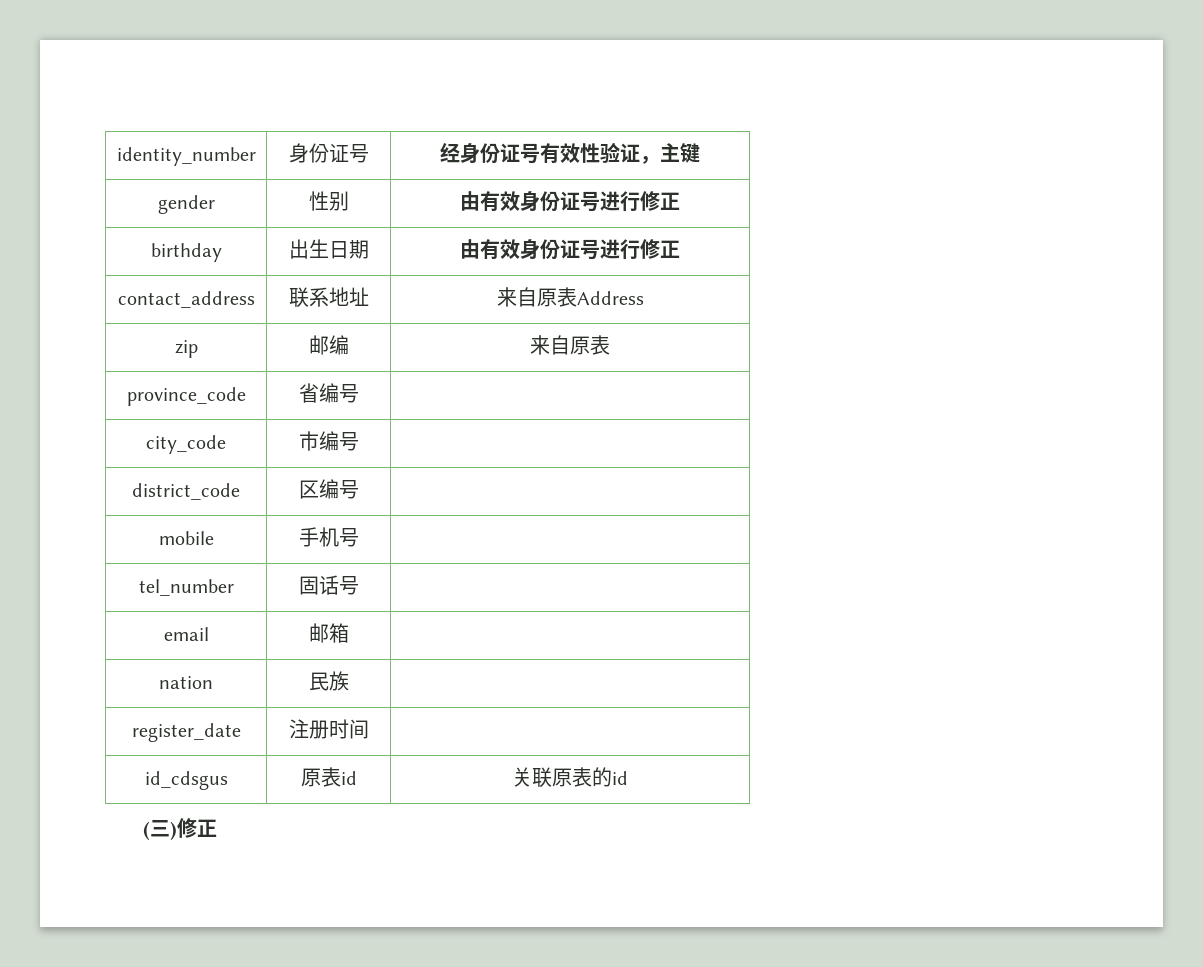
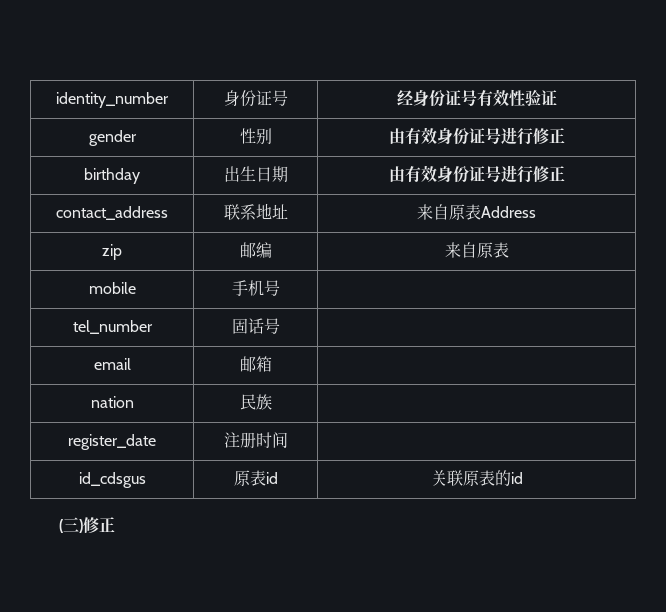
- identity_number | 身份证号 | 经身份证号有效性验证，主键
+ identity_number | 身份证号 | 经身份证号有效性验证
- province_code | 省编号 |
- city_code | 市编号 |
- district_code | 区编号 |

